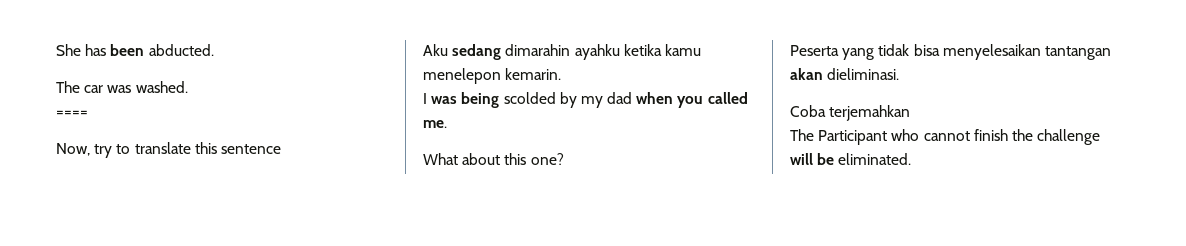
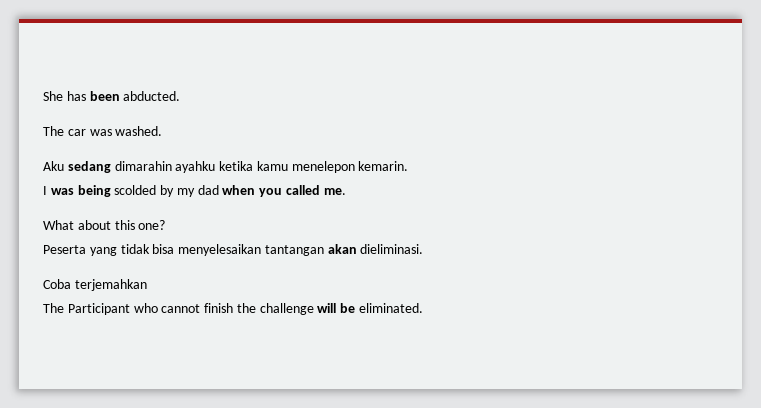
- ====
- Now, try to translate this sentence

